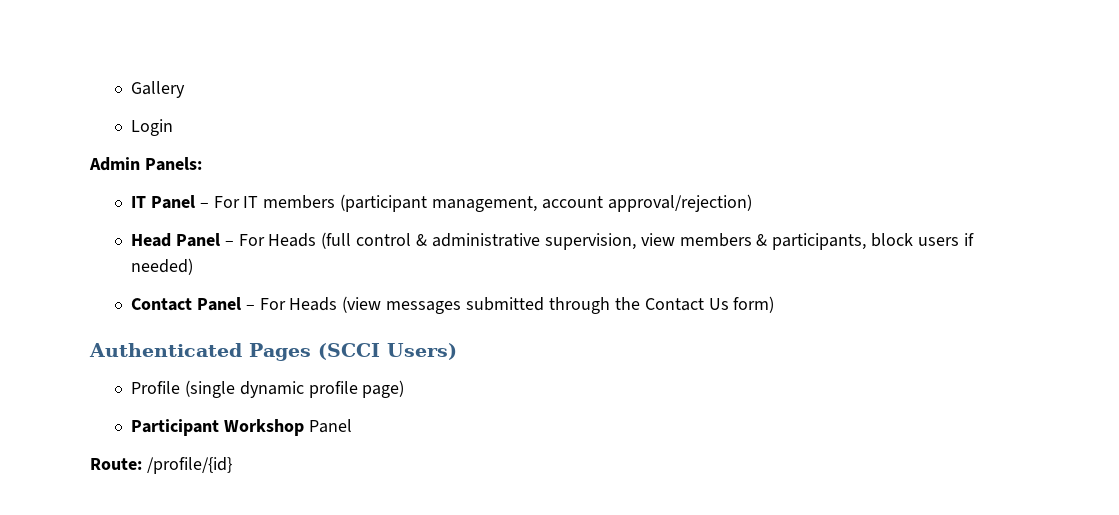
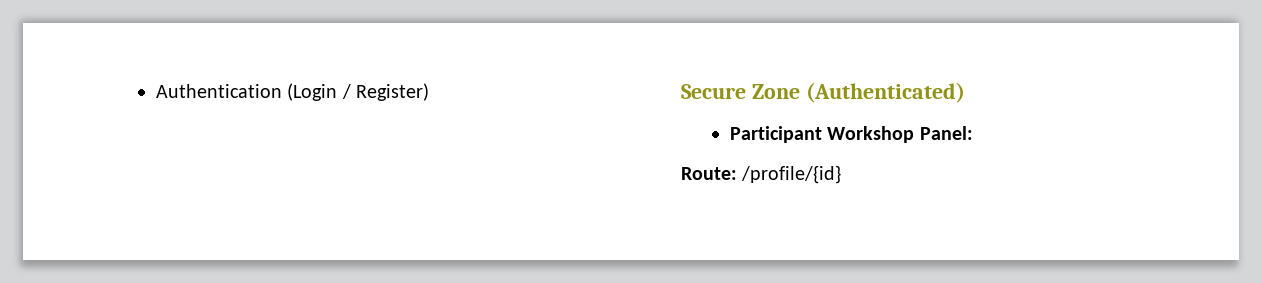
- Gallery
- Login
- Admin Panels:
- IT Panel – For IT members (participant management, account approval/rejection)
- Head Panel – For Heads (full control & administrative supervision, view members & participants, block users if needed)
- Contact Panel – For Heads (view messages submitted through the Contact Us form)
- Authenticated Pages (SCCI Users)
- Profile (single dynamic profile page)
+ Authentication (Login / Register)
+ Secure Zone (Authenticated)
- Participant Workshop Panel
+ Participant Workshop Panel:

